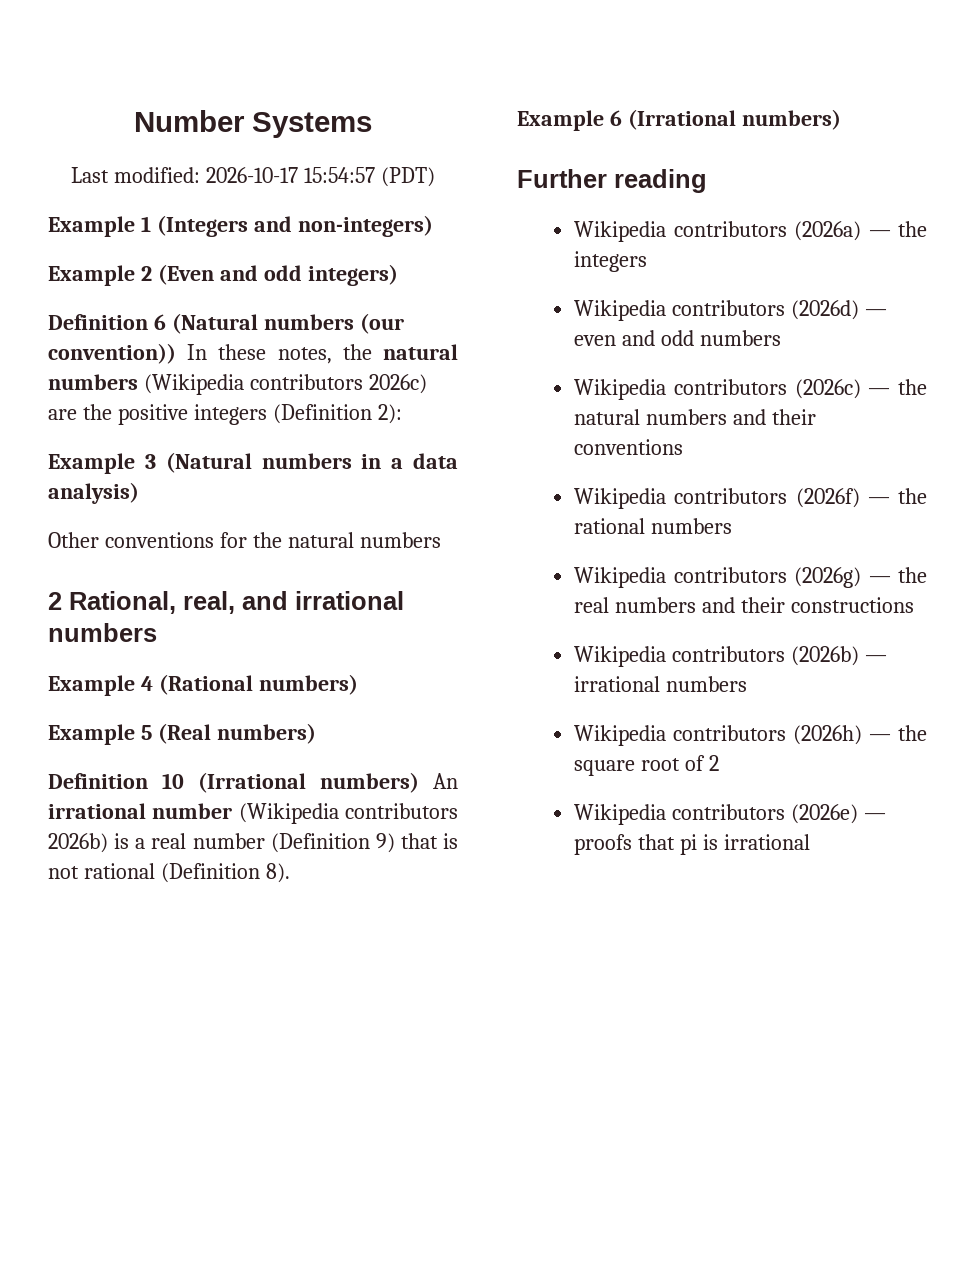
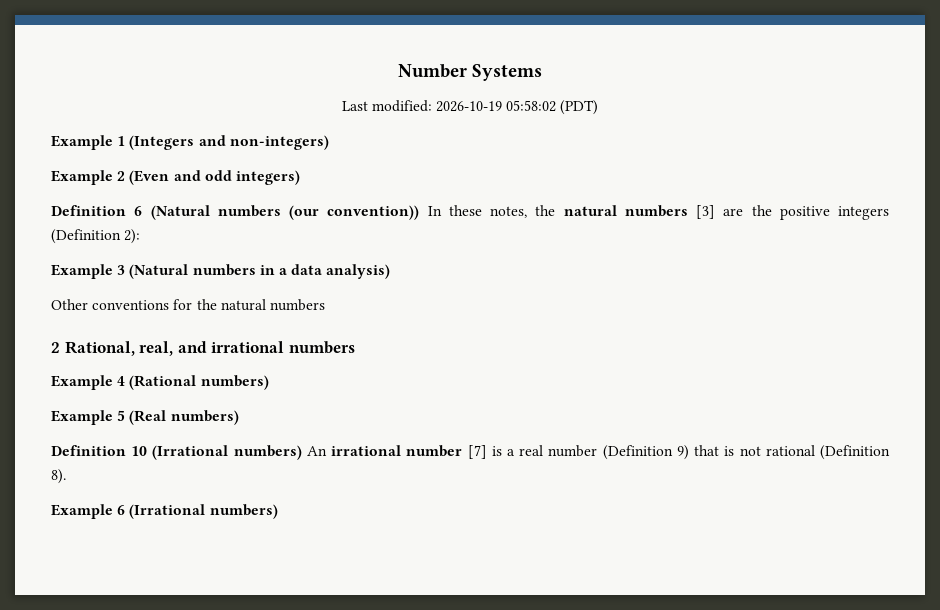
- Last modified: 2026-10-17 15:54:57 (PDT)
+ Last modified: 2026-10-19 05:58:02 (PDT)
- Definition 6 (Natural numbers (our convention)) In these notes, the natural numbers (Wikipedia contributors 2026c) are the positive integers (Definition 2):
+ Definition 6 (Natural numbers (our convention)) In these notes, the natural numbers [3] are the positive integers (Definition 2):
- Definition 10 (Irrational numbers) An irrational number (Wikipedia contributors 2026b) is a real number (Definition 9) that is not rational (Definition 8).
+ Definition 10 (Irrational numbers) An irrational number [7] is a real number (Definition 9) that is not rational (Definition 8).
- Further reading
- Wikipedia contributors (2026a) — the integers
- Wikipedia contributors (2026d) — even and odd numbers
- Wikipedia contributors (2026c) — the natural numbers and their conventions
- Wikipedia contributors (2026f) — the rational numbers
- Wikipedia contributors (2026g) — the real numbers and their constructions
- Wikipedia contributors (2026b) — irrational numbers
- Wikipedia contributors (2026h) — the square root of 2
- Wikipedia contributors (2026e) — proofs that pi is irrational

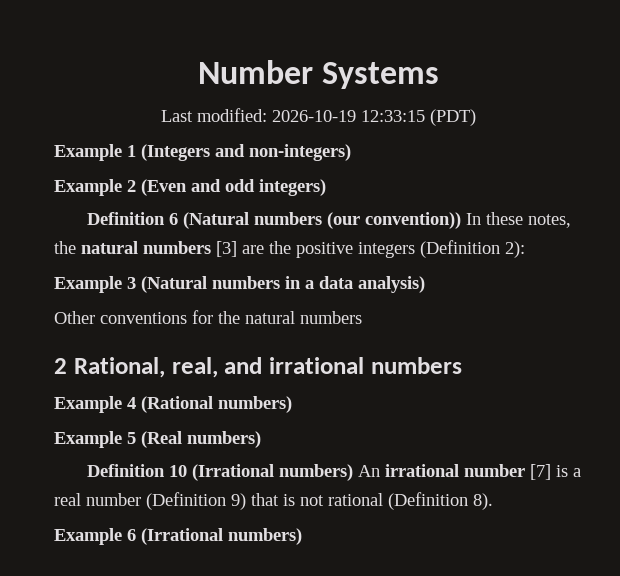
- Last modified: 2026-10-19 05:58:02 (PDT)
+ Last modified: 2026-10-19 12:33:15 (PDT)

